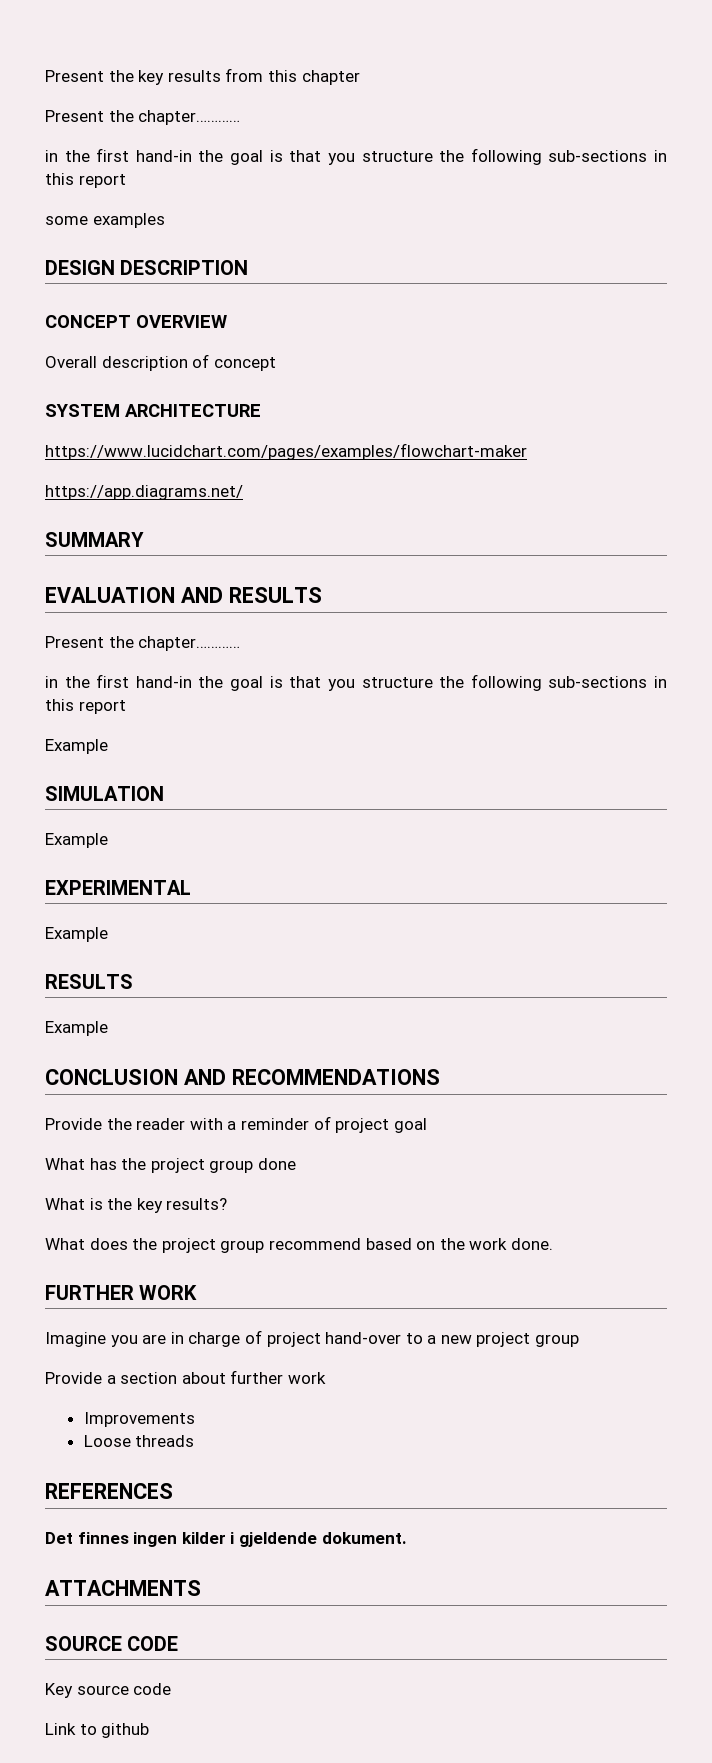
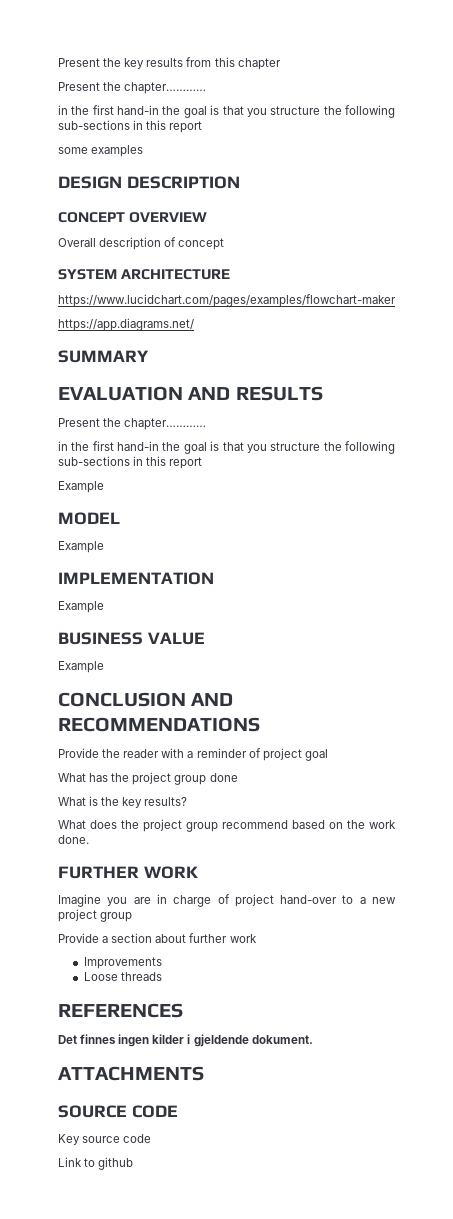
- SIMULATION
+ MODEL
  Example
- EXPERIMENTAL
+ IMPLEMENTATION
  Example
- RESULTS
+ BUSINESS VALUE

